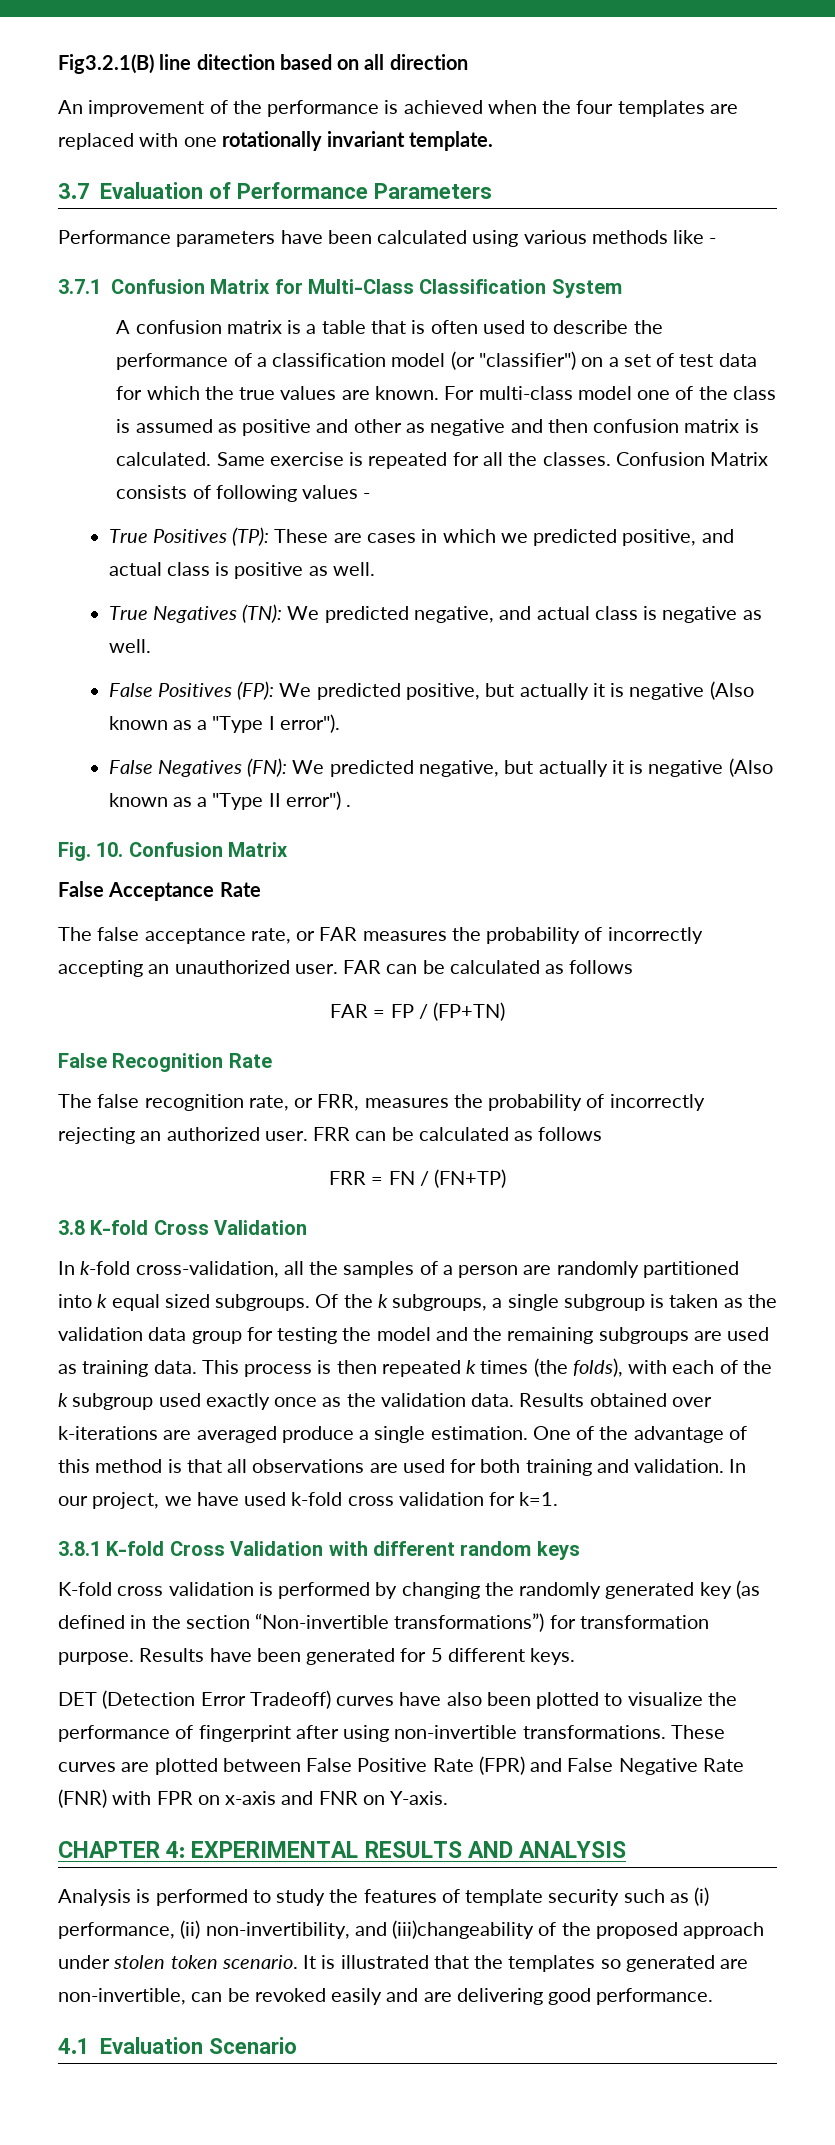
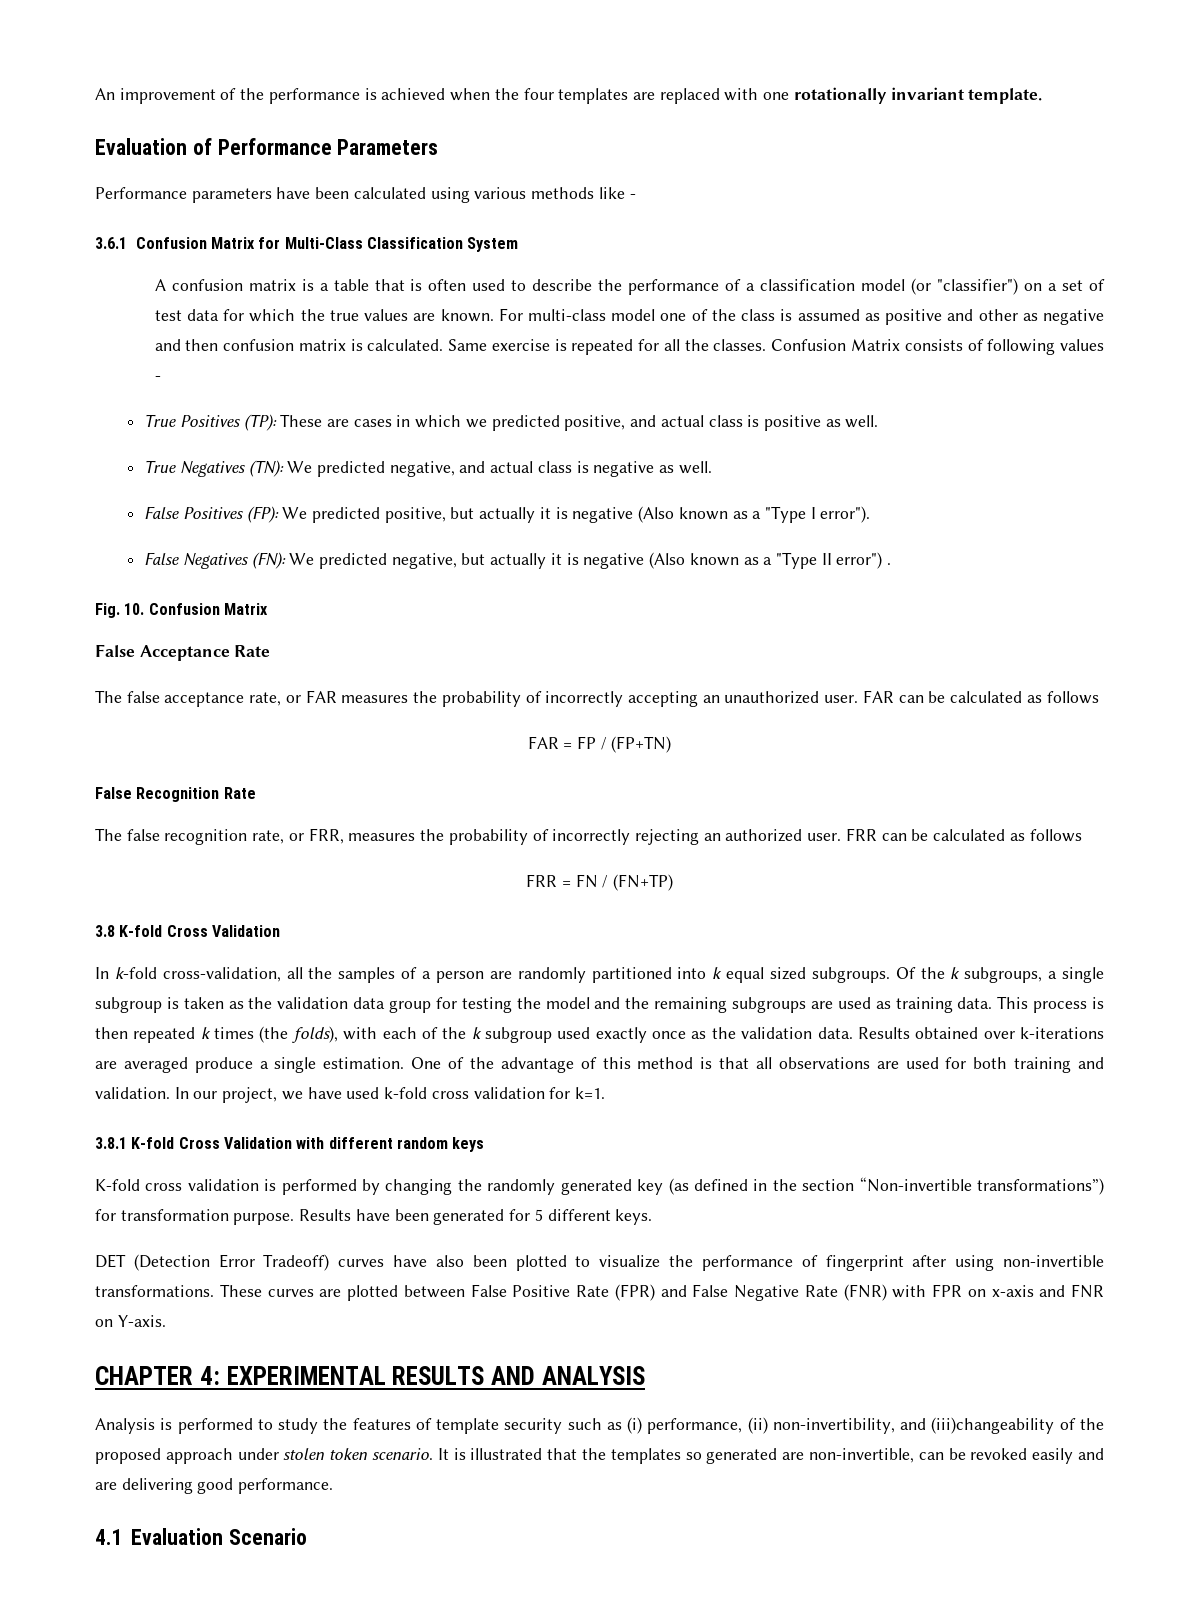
- Fig3.2.1(B) line ditection based on all direction
- 3.7 Evaluation of Performance Parameters
+ Evaluation of Performance Parameters
- 3.7.1 Confusion Matrix for Multi-Class Classification System
+ 3.6.1 Confusion Matrix for Multi-Class Classification System

